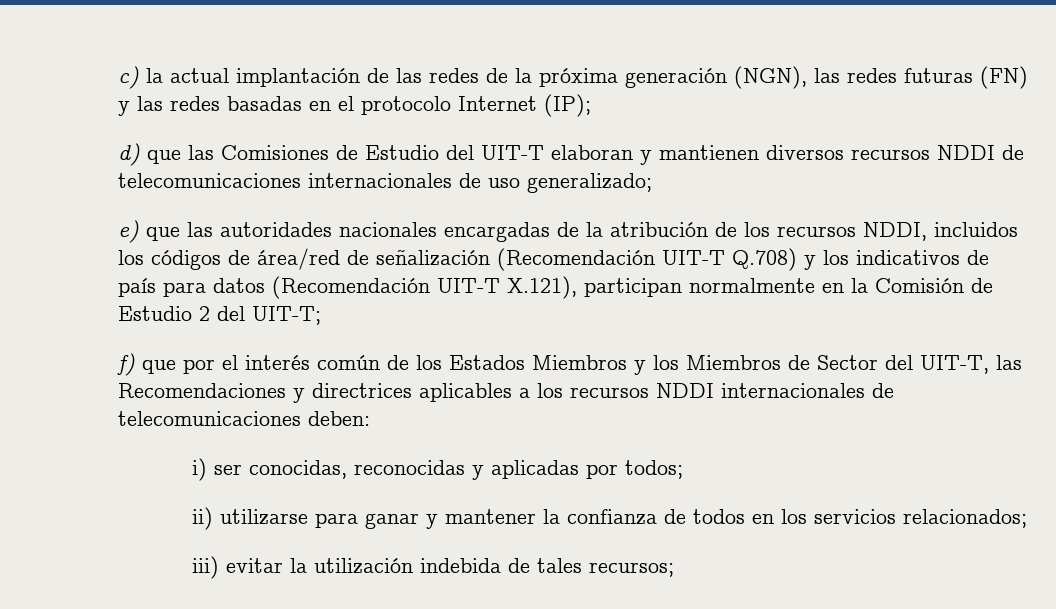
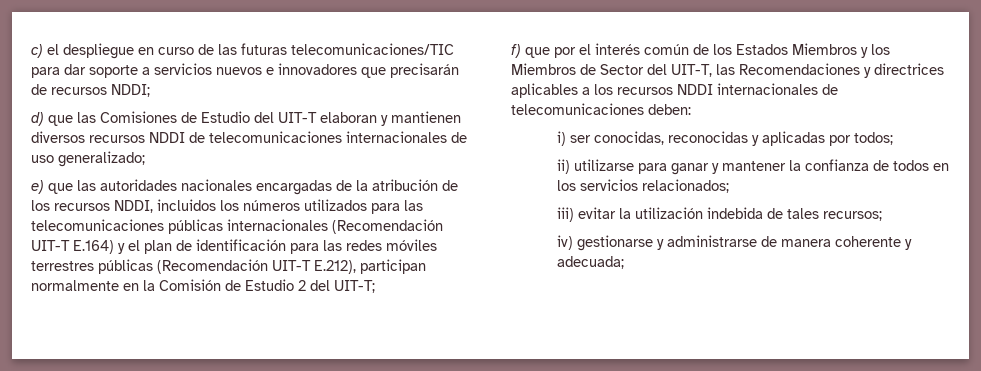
- c) la actual implantación de las redes de la próxima generación (NGN), las redes futuras (FN) y las redes basadas en el protocolo Internet (IP);
+ c) el despliegue en curso de las futuras telecomunicaciones/TIC para dar soporte a servicios nuevos e innovadores que precisarán de recursos NDDI;
- e) que las autoridades nacionales encargadas de la atribución de los recursos NDDI, incluidos los códigos de área/red de señalización (Recomendación UIT-T Q.708) y los indicativos de país para datos (Recomendación UIT-T X.121), participan normalmente en la Comisión de Estudio 2 del UIT-T;
+ e) que las autoridades nacionales encargadas de la atribución de los recursos NDDI, incluidos los números utilizados para las telecomunicaciones públicas internacionales (Recomendación UIT-T E.164) y el plan de identificación para las redes móviles terrestres públicas (Recomendación UIT-T E.212), participan normalmente en la Comisión de Estudio 2 del UIT-T;
+ iv) gestionarse y administrarse de manera coherente y adecuada;

